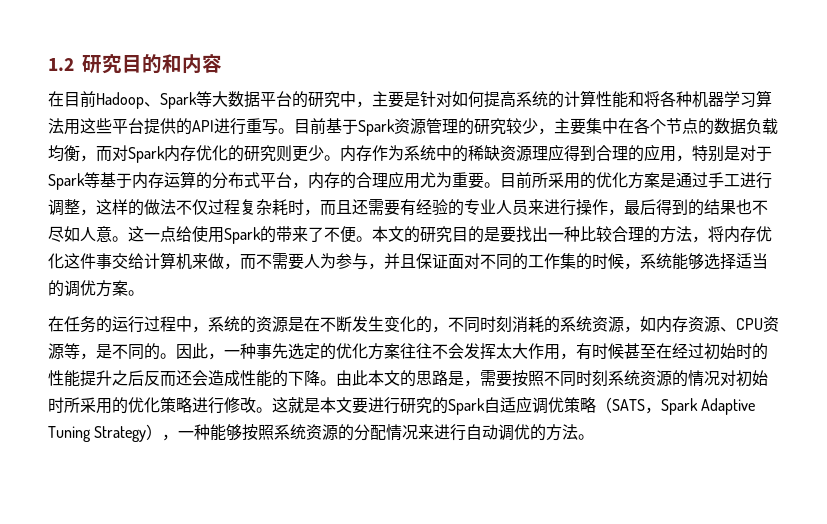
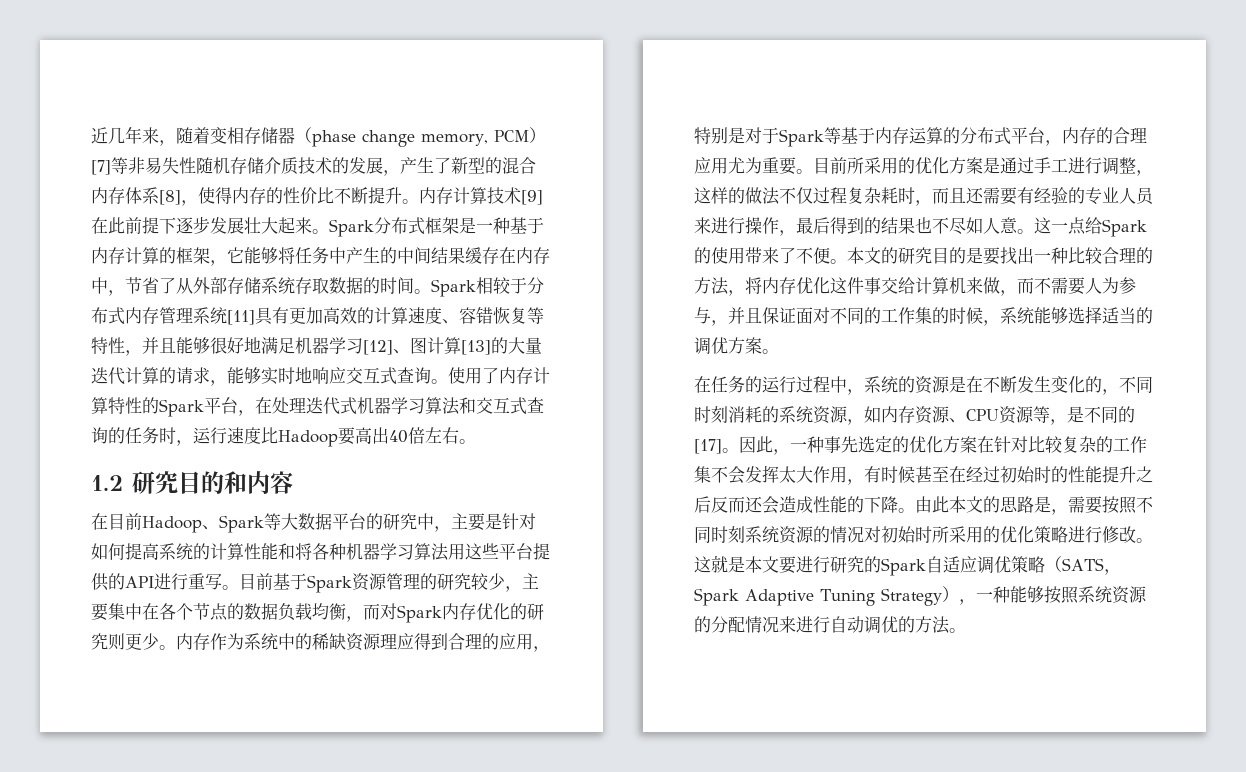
+ 近几年来，随着变相存储器（phase change memory, PCM）[7]等非易失性随机存储介质技术的发展，产生了新型的混合内存体系[8]，使得内存的性价比不断提升。内存计算技术[9]在此前提下逐步发展壮大起来。Spark分布式框架是一种基于内存计算的框架，它能够将任务中产生的中间结果缓存在内存中，节省了从外部存储系统存取数据的时间。Spark相较于分布式内存管理系统[11]具有更加高效的计算速度、容错恢复等特性，并且能够很好地满足机器学习[12]、图计算[13]的大量迭代计算的请求，能够实时地响应交互式查询。使用了内存计算特性的Spark平台，在处理迭代式机器学习算法和交互式查询的任务时，运行速度比Hadoop要高出40倍左右。
- 这一点给使用Spark的带来了不便。
+ 这一点给Spark的使用带来了不便。
- 在任务的运行过程中，系统的资源是在不断发生变化的，不同时刻消耗的系统资源，如内存资源、CPU资源等，是不同的。
+ 在任务的运行过程中，系统的资源是在不断发生变化的，不同时刻消耗的系统资源，如内存资源、CPU资源等，是不同的[17]。
- 因此，一种事先选定的优化方案往往不会发挥太大作用，有时候甚至在经过初始时的性能提升之后反而还会造成性能的下降。
+ 因此，一种事先选定的优化方案在针对比较复杂的工作集不会发挥太大作用，有时候甚至在经过初始时的性能提升之后反而还会造成性能的下降。

